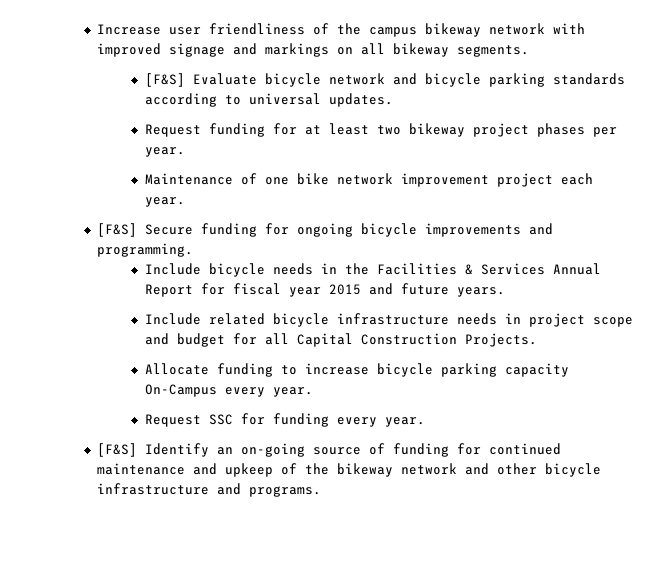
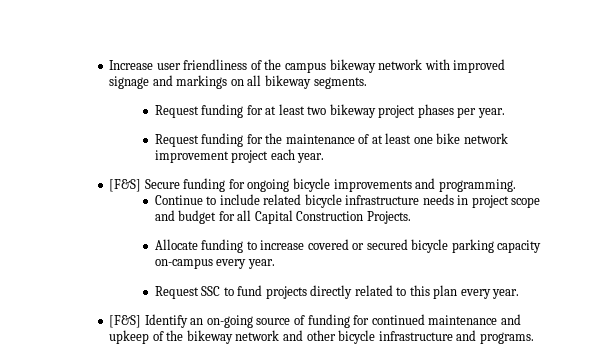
- [F&S] Evaluate bicycle network and bicycle parking standards according to universal updates.
- Maintenance of one bike network improvement project each year.
+ Request funding for the maintenance of at least one bike network improvement project each year.
- Include bicycle needs in the Facilities & Services Annual Report for fiscal year 2015 and future years.
- Include related bicycle infrastructure needs in project scope and budget for all Capital Construction Projects.
+ Continue to include related bicycle infrastructure needs in project scope and budget for all Capital Construction Projects.
- Allocate funding to increase bicycle parking capacity On-Campus every year.
+ Allocate funding to increase covered or secured bicycle parking capacity on-campus every year.
- Request SSC for funding every year.
+ Request SSC to fund projects directly related to this plan every year.

